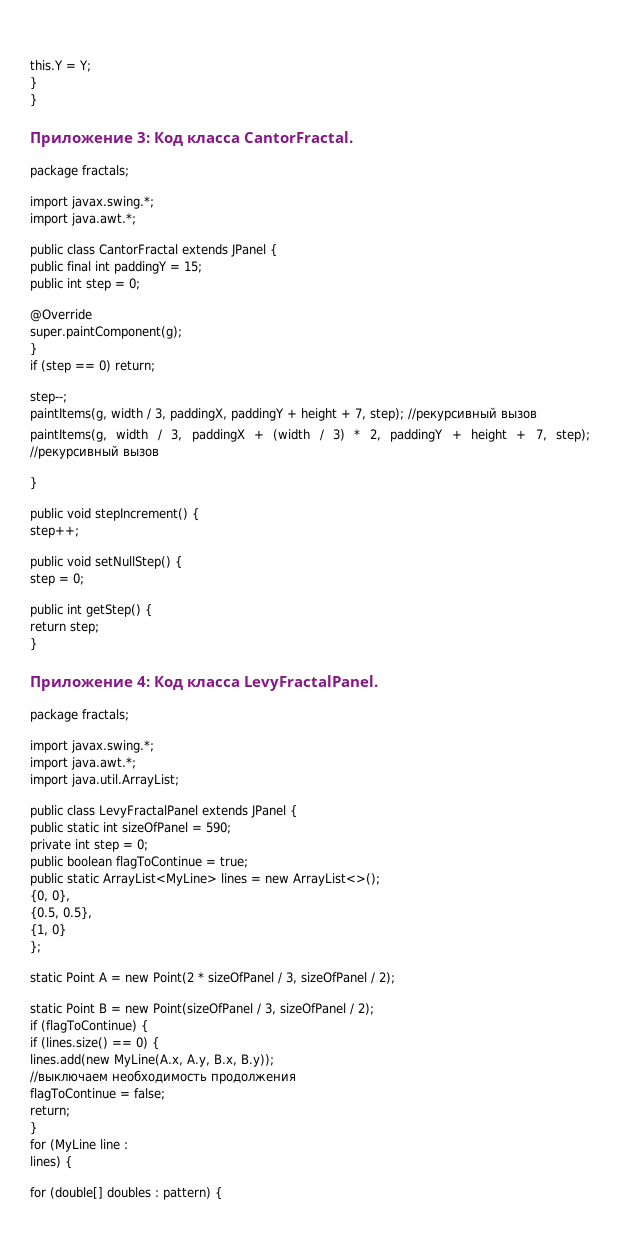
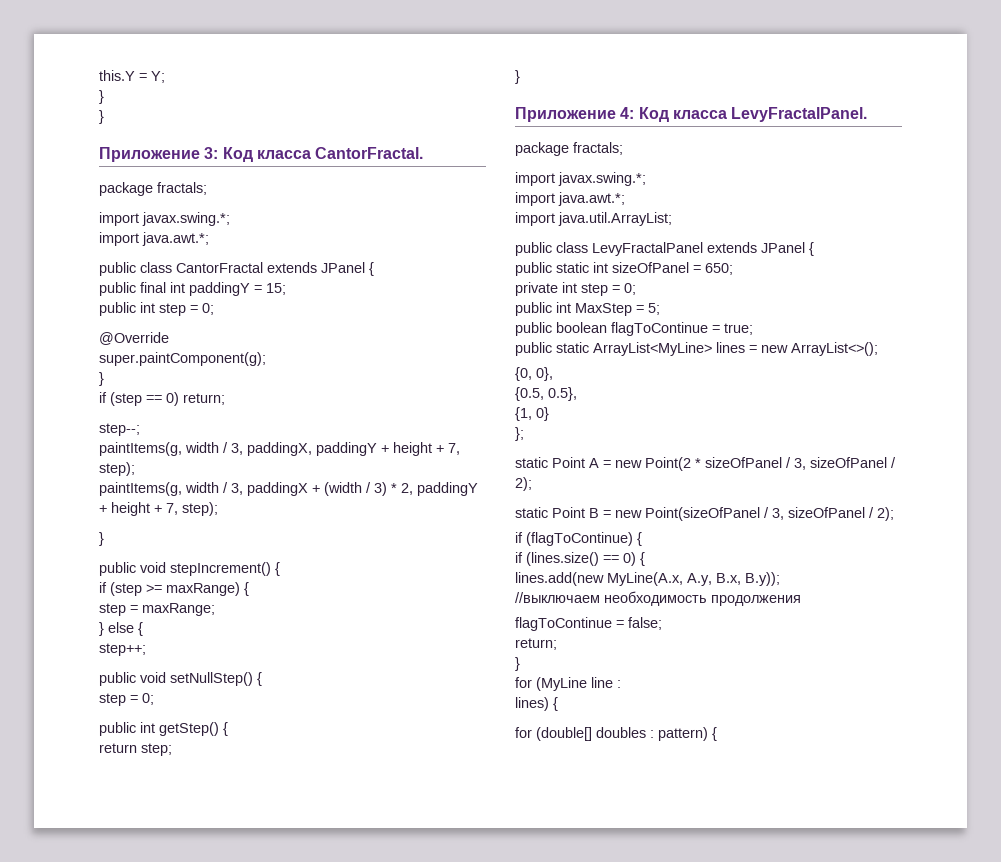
- paintItems(g, width / 3, paddingX, paddingY + height + 7, step); //рекурсивный вызов
+ paintItems(g, width / 3, paddingX, paddingY + height + 7, step);
- paintItems(g, width / 3, paddingX + (width / 3) * 2, paddingY + height + 7, step); //рекурсивный вызов
+ paintItems(g, width / 3, paddingX + (width / 3) * 2, paddingY + height + 7, step);
+ if (step >= maxRange) {
+ step = maxRange;
+ } else {
- public static int sizeOfPanel = 590;
+ public static int sizeOfPanel = 650;
+ public int MaxStep = 5;

